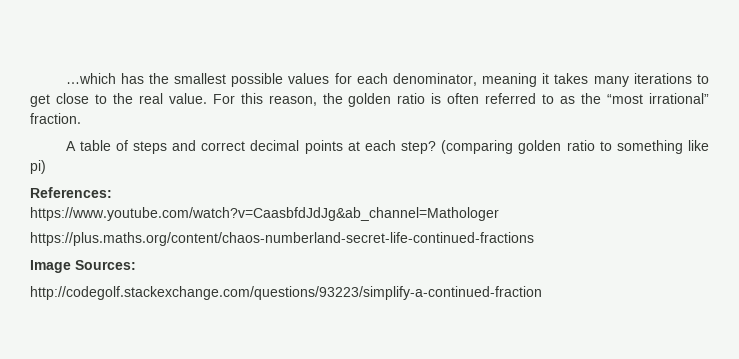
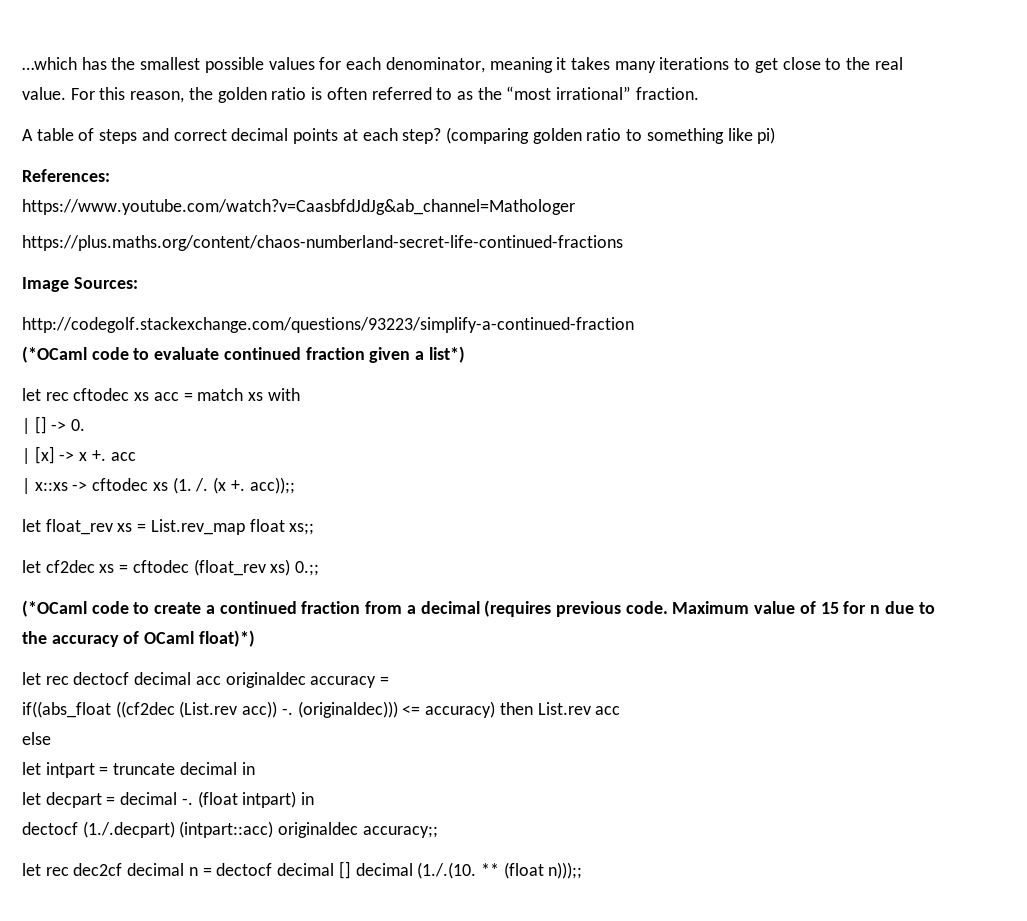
+ (*OCaml code to evaluate continued fraction given a list*)
+ let rec cftodec xs acc = match xs with
+ | [] -> 0.
+ | [x] -> x +. acc
+ | x::xs -> cftodec xs (1. /. (x +. acc));;
+ let float_rev xs = List.rev_map float xs;;
+ let cf2dec xs = cftodec (float_rev xs) 0.;;
+ (*OCaml code to create a continued fraction from a decimal (requires previous code. Maximum value of 15 for n due to the accuracy of OCaml float)*)
+ let rec dectocf decimal acc originaldec accuracy =
+ if((abs_float ((cf2dec (List.rev acc)) -. (originaldec))) <= accuracy) then List.rev acc
+ else
+ let intpart = truncate decimal in
+ let decpart = decimal -. (float intpart) in
+ dectocf (1./.decpart) (intpart::acc) originaldec accuracy;;
+ let rec dec2cf decimal n = dectocf decimal [] decimal (1./.(10. ** (float n)));;

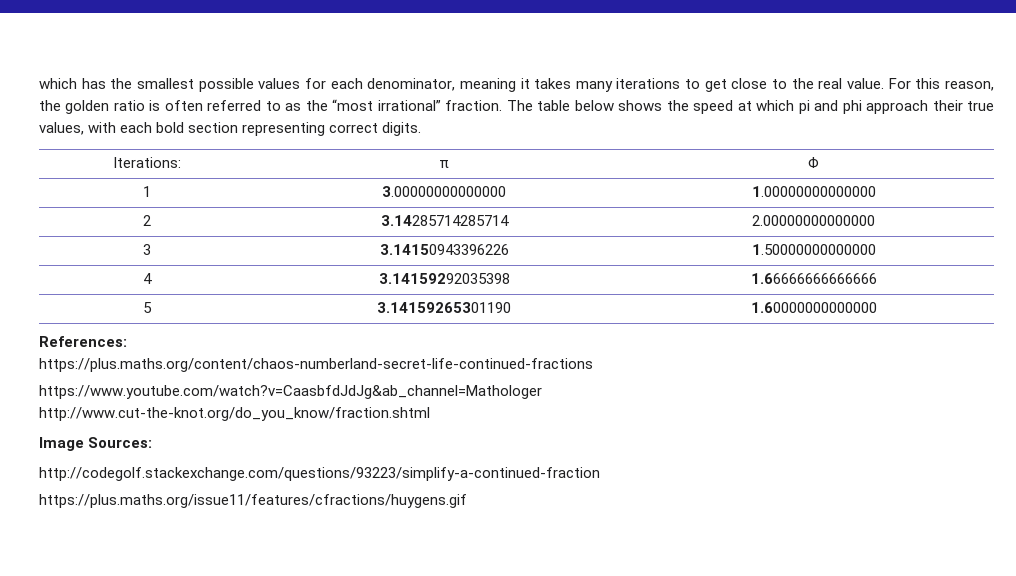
- …which has the smallest possible values for each denominator, meaning it takes many iterations to get close to the real value.
+ which has the smallest possible values for each denominator, meaning it takes many iterations to get close to the real value.
- For this reason, the golden ratio is often referred to as the “most irrational” fraction.
- A table of steps and correct decimal points at each step? (comparing golden ratio to something like pi)
+ For this reason, the golden ratio is often referred to as the “most irrational” fraction. The table below shows the speed at which pi and phi approach their true values, with each bold section representing correct digits.
+ Iterations: | π | Φ
+ 1 | 3.00000000000000 | 1.00000000000000
+ 2 | 3.14285714285714 | 2.00000000000000
+ 3 | 3.14150943396226 | 1.50000000000000
+ 4 | 3.14159292035398 | 1.66666666666666
+ 5 | 3.14159265301190 | 1.60000000000000
+ https://plus.maths.org/content/chaos-numberland-secret-life-continued-fractions
- https://plus.maths.org/content/chaos-numberland-secret-life-continued-fractions
+ http://www.cut-the-knot.org/do_you_know/fraction.shtml
- (*OCaml code to evaluate continued fraction given a list*)
- let rec cftodec xs acc = match xs with
- | [] -> 0.
- | [x] -> x +. acc
- | x::xs -> cftodec xs (1. /. (x +. acc));;
- let float_rev xs = List.rev_map float xs;;
- let cf2dec xs = cftodec (float_rev xs) 0.;;
- (*OCaml code to create a continued fraction from a decimal (requires previous code. Maximum value of 15 for n due to the accuracy of OCaml float)*)
- let rec dectocf decimal acc originaldec accuracy =
- if((abs_float ((cf2dec (List.rev acc)) -. (originaldec))) <= accuracy) then List.rev acc
- else
- let intpart = truncate decimal in
- let decpart = decimal -. (float intpart) in
- dectocf (1./.decpart) (intpart::acc) originaldec accuracy;;
- let rec dec2cf decimal n = dectocf decimal [] decimal (1./.(10. ** (float n)));;
+ https://plus.maths.org/issue11/features/cfractions/huygens.gif

